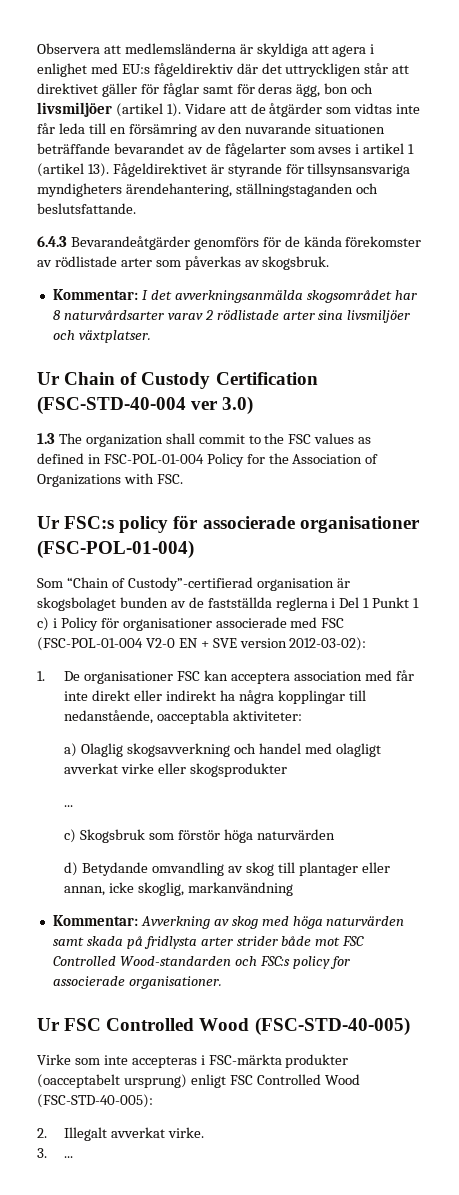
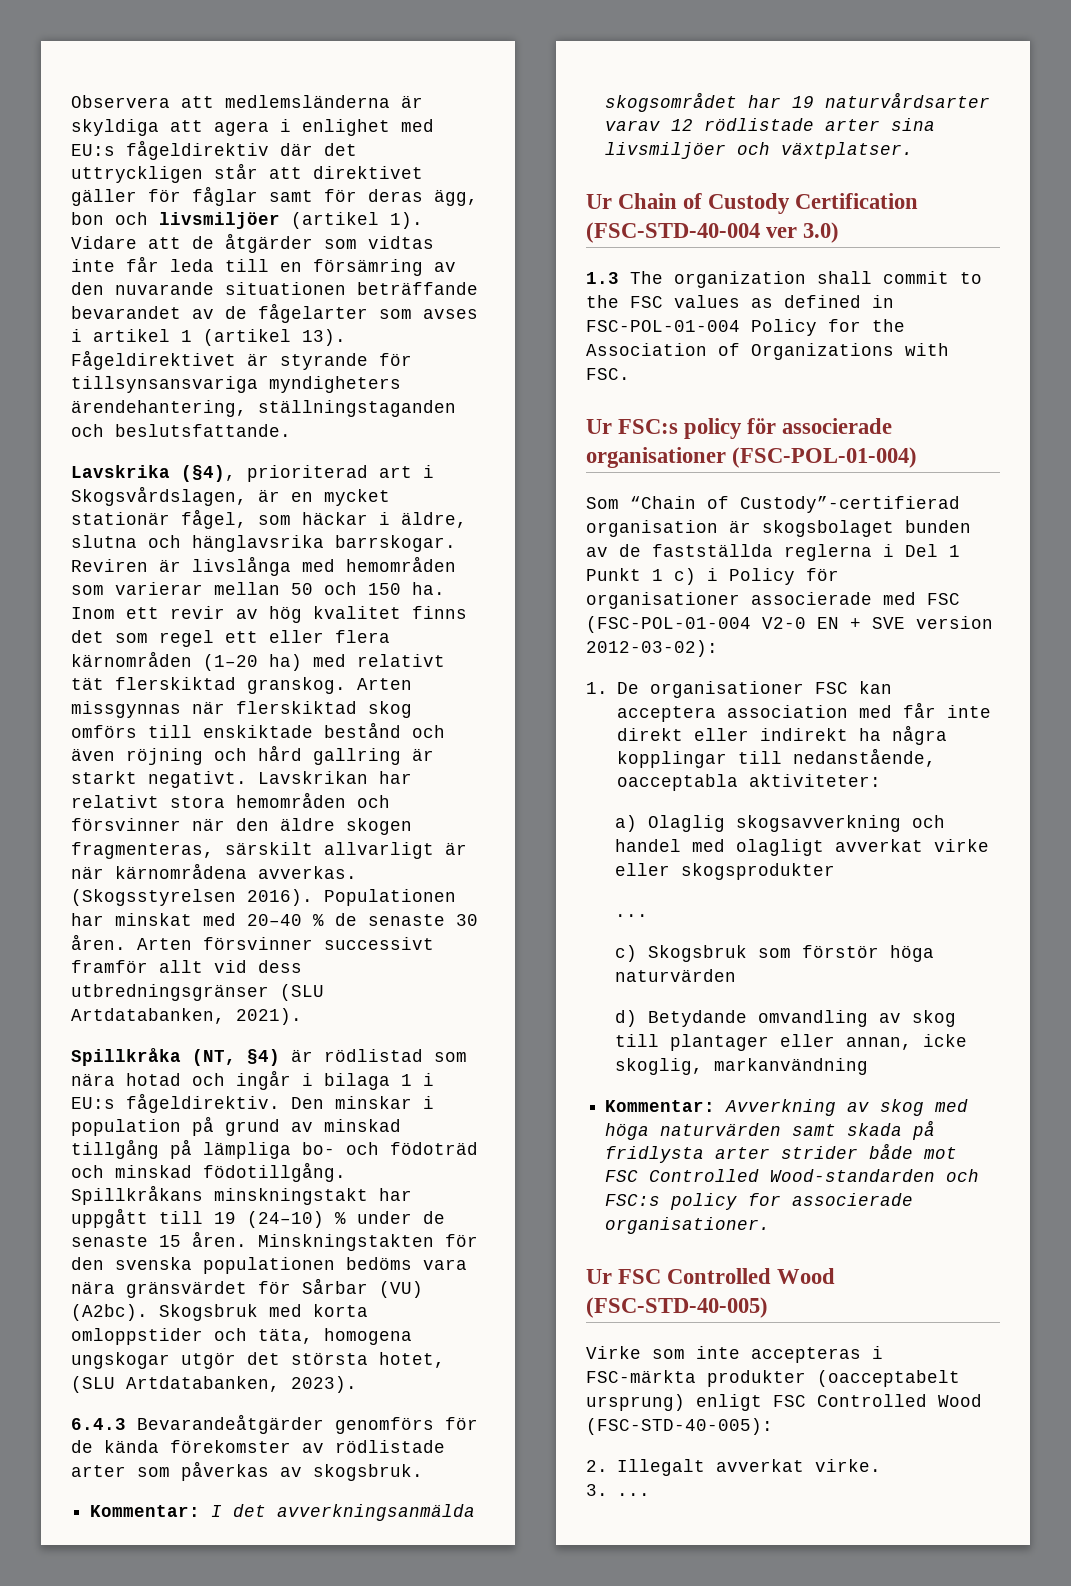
+ Lavskrika (§4), prioriterad art i Skogsvårdslagen, är en mycket stationär fågel, som häckar i äldre, slutna och hänglavsrika barrskogar. Reviren är livslånga med hemområden som varierar mellan 50 och 150 ha. Inom ett revir av hög kvalitet finns det som regel ett eller flera kärnområden (1–20 ha) med relativt tät flerskiktad granskog. Arten missgynnas när flerskiktad skog omförs till enskiktade bestånd och även röjning och hård gallring är starkt negativt. Lavskrikan har relativt stora hemområden och försvinner när den äldre skogen fragmenteras, särskilt allvarligt är när kärnområdena avverkas. (Skogsstyrelsen 2016). Populationen har minskat med 20–40 % de senaste 30 åren. Arten försvinner successivt framför allt vid dess utbredningsgränser (SLU Artdatabanken, 2021).
+ Spillkråka (NT, §4) är rödlistad som nära hotad och ingår i bilaga 1 i EU:s fågeldirektiv. Den minskar i population på grund av minskad tillgång på lämpliga bo- och födoträd och minskad födotillgång. Spillkråkans minskningstakt har uppgått till 19 (24–10) % under de senaste 15 åren. Minskningstakten för den svenska populationen bedöms vara nära gränsvärdet för Sårbar (VU) (A2bc). Skogsbruk med korta omloppstider och täta, homogena ungskogar utgör det största hotet, (SLU Artdatabanken, 2023).
- Kommentar: I det avverkningsanmälda skogsområdet har 8 naturvårdsarter varav 2 rödlistade arter sina livsmiljöer och växtplatser.
+ Kommentar: I det avverkningsanmälda skogsområdet har 19 naturvårdsarter varav 12 rödlistade arter sina livsmiljöer och växtplatser.

